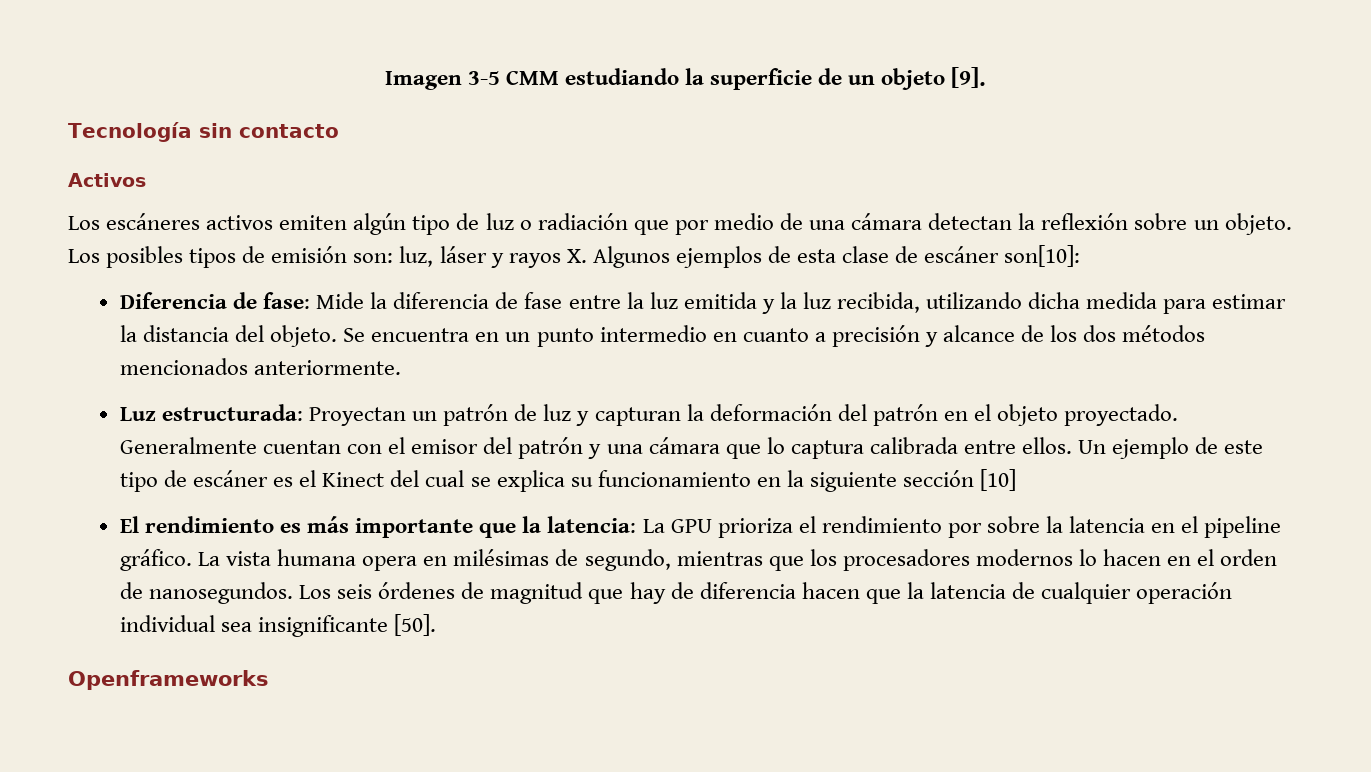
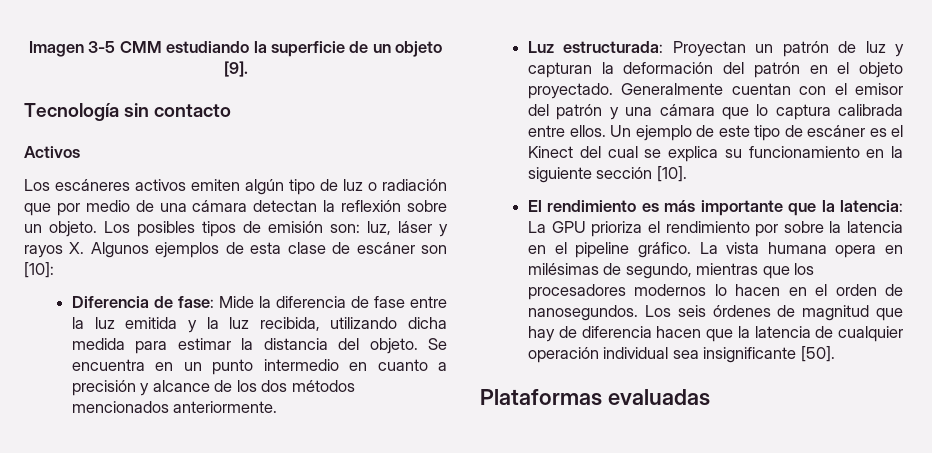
- Los posibles tipos de emisión son: luz, láser y rayos X. Algunos ejemplos de esta clase de escáner son[10]:
+ Los posibles tipos de emisión son: luz, láser y rayos X. Algunos ejemplos de esta clase de escáner son [10]:
- Un ejemplo de este tipo de escáner es el Kinect del cual se explica su funcionamiento en la siguiente sección [10]
+ Un ejemplo de este tipo de escáner es el Kinect del cual se explica su funcionamiento en la siguiente sección [10].
- Openframeworks
+ Plataformas evaluadas

